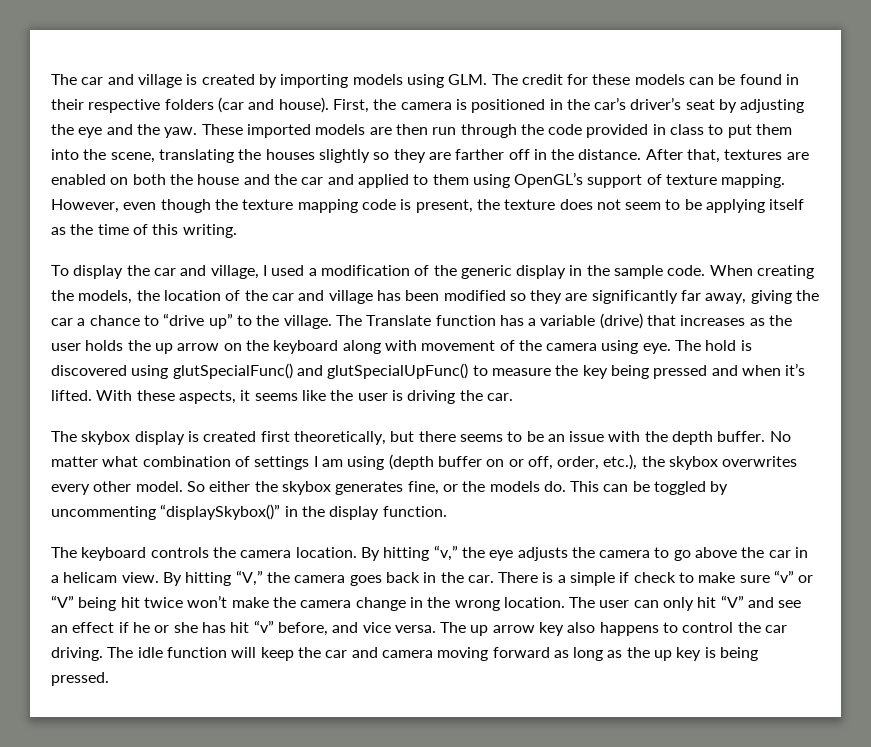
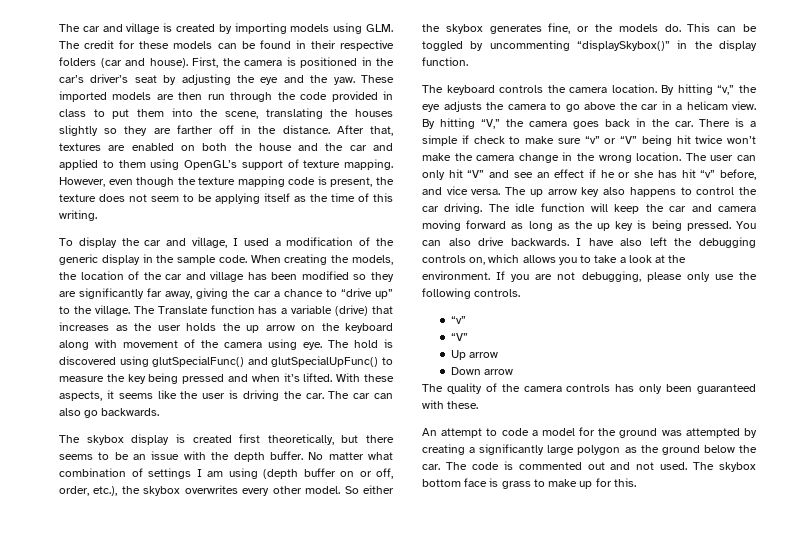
+ The car can also go backwards.
+ You can also drive backwards. I have also left the debugging controls on, which allows you to take a look at the environment. If you are not debugging, please only use the following controls.
+ “v”
+ “V”
+ Up arrow
+ Down arrow
+ The quality of the camera controls has only been guaranteed with these.
+ An attempt to code a model for the ground was attempted by creating a significantly large polygon as the ground below the car. The code is commented out and not used. The skybox bottom face is grass to make up for this.

